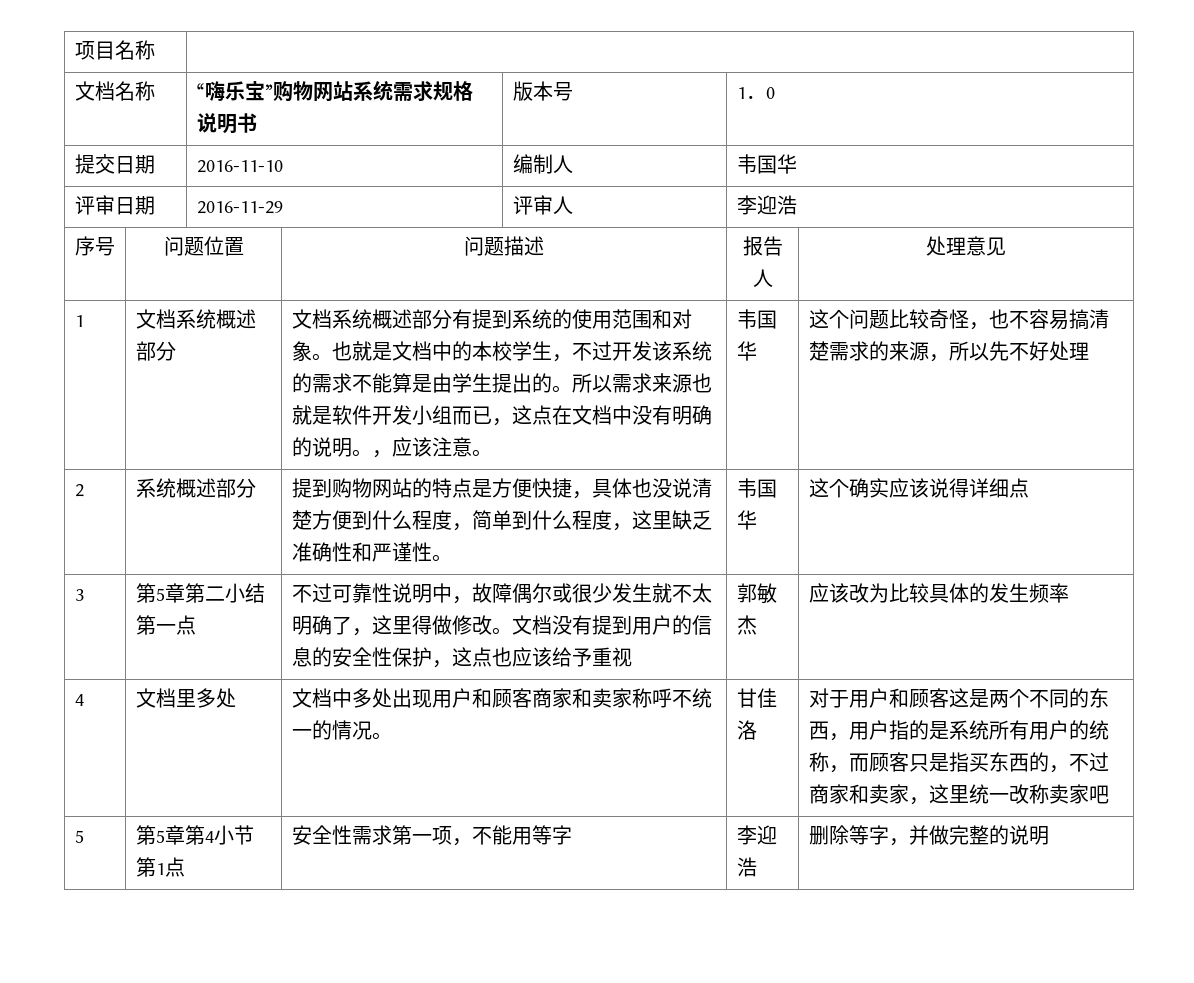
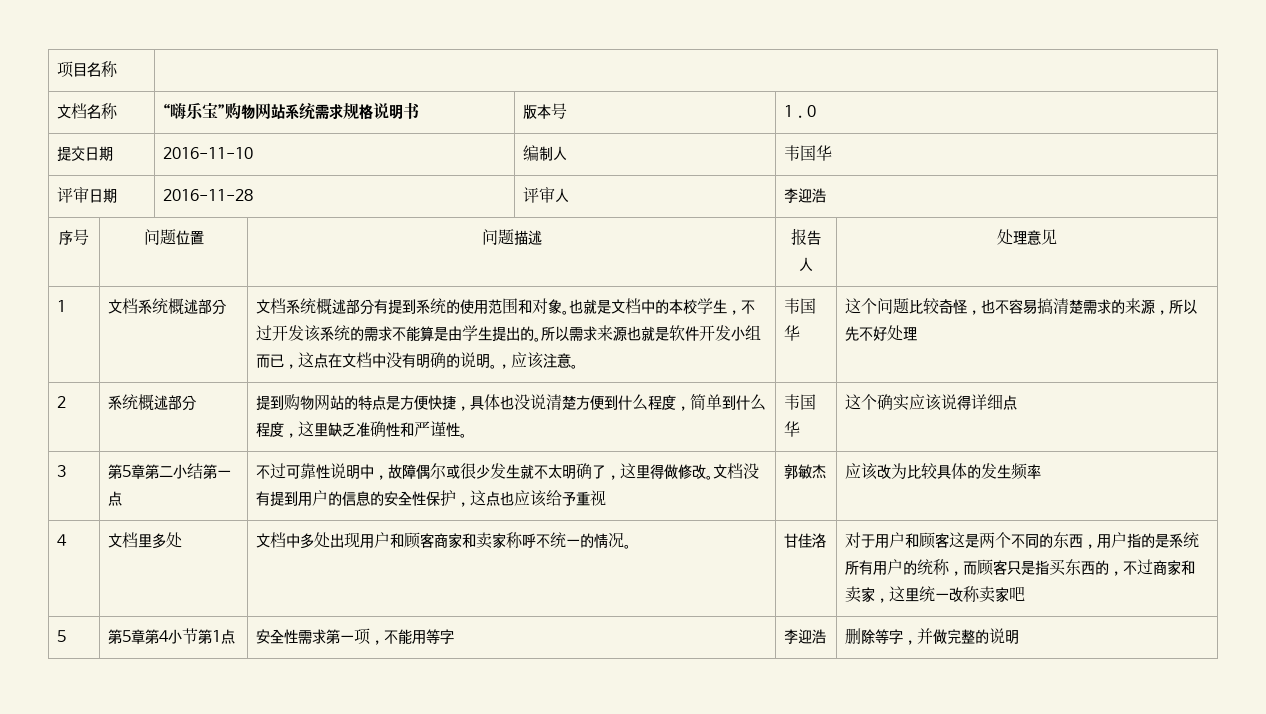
- 评审日期 | 2016-11-29 | 评审人 | 李迎浩
+ 评审日期 | 2016-11-28 | 评审人 | 李迎浩

